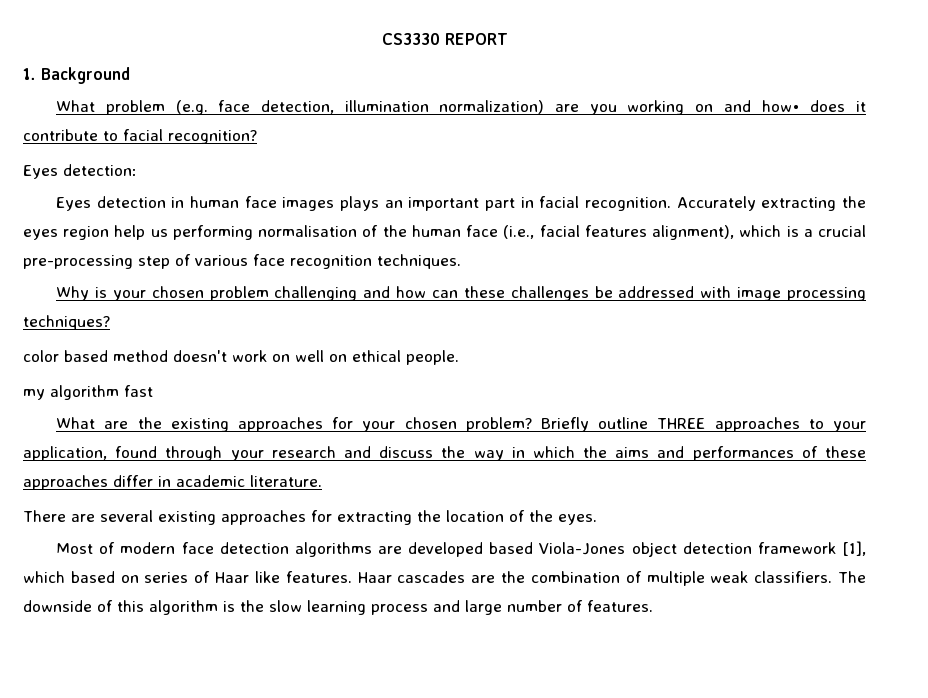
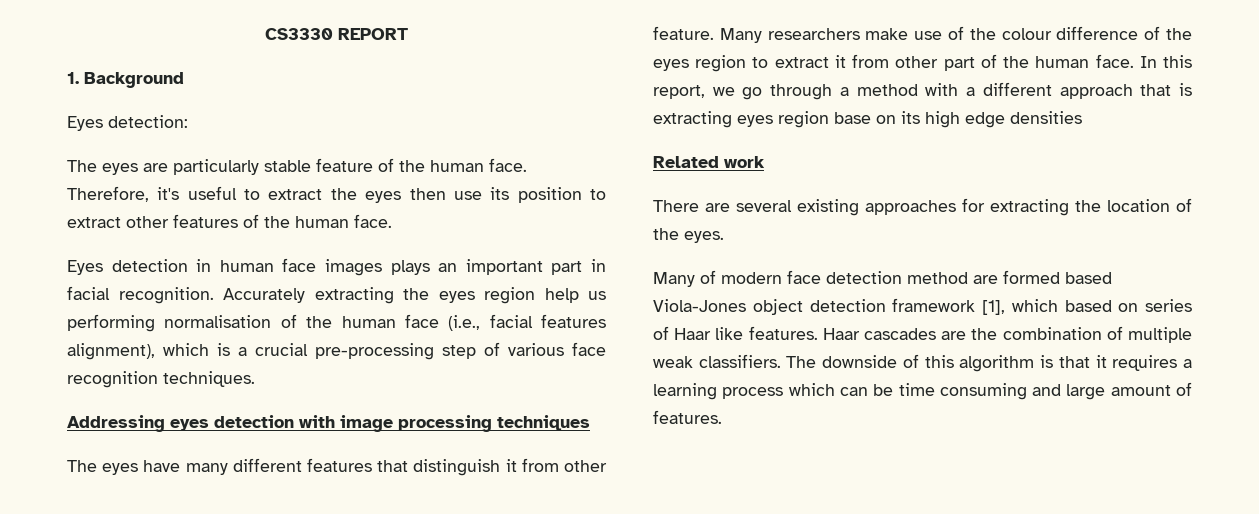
- What problem (e.g. face detection, illumination normalization) are you working on and how• does it contribute to facial recognition?
  Eyes detection:
+ The eyes are particularly stable feature of the human face. Therefore, it's useful to extract the eyes then use its position to extract other features of the human face.
- Why is your chosen problem challenging and how can these challenges be addressed with image processing techniques?
- color based method doesn't work on well on ethical people.
- my algorithm fast
- What are the existing approaches for your chosen problem? Briefly outline THREE approaches to your application, found through your research and discuss the way in which the aims and performances of these approaches differ in academic literature.
+ Addressing eyes detection with image processing techniques
+ The eyes have many different features that distinguish it from other feature. Many researchers make use of the colour difference of the eyes region to extract it from other part of the human face. In this report, we go through a method with a different approach that is extracting eyes region base on its high edge densities
+ Related work
- Most of modern face detection algorithms are developed based Viola-Jones object detection framework [1], which based on series of Haar like features.
+ Many of modern face detection method are formed based Viola-Jones object detection framework [1], which based on series of Haar like features.
- The downside of this algorithm is the slow learning process and large number of features.
+ The downside of this algorithm is that it requires a learning process which can be time consuming and large amount of features.

